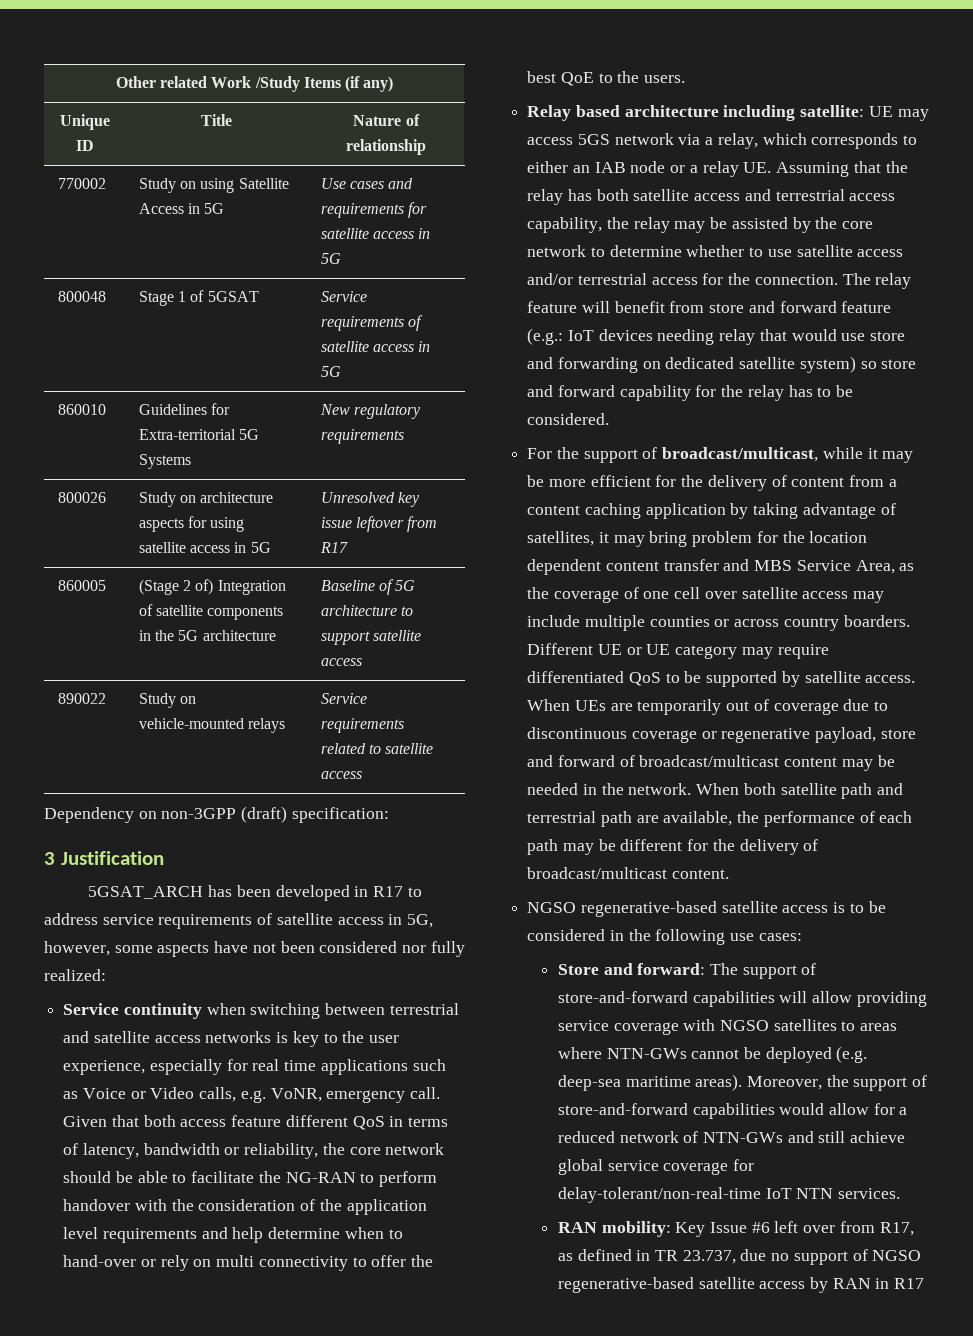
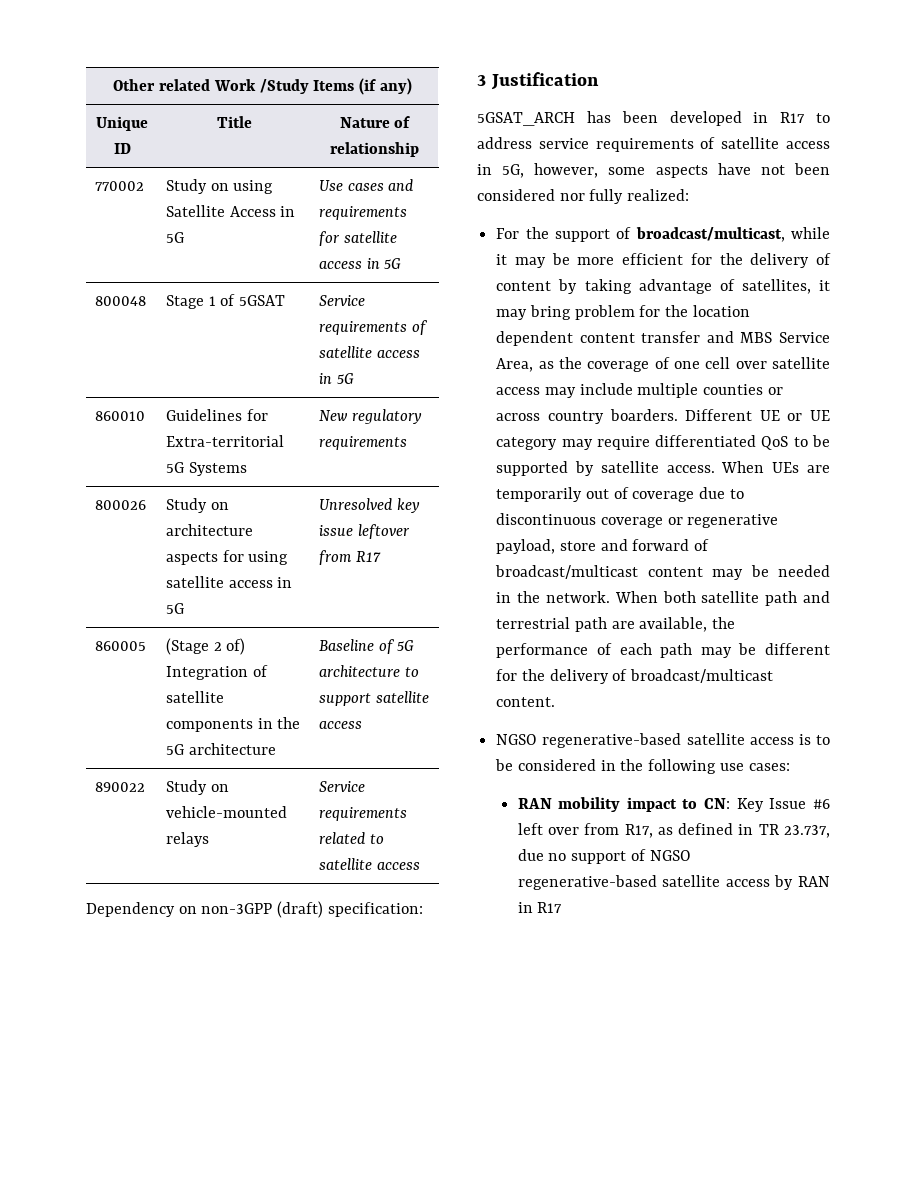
- Service continuity when switching between terrestrial and satellite access networks is key to the user experience, especially for real time applications such as Voice or Video calls, e.g. VoNR, emergency call. Given that both access feature different QoS in terms of latency, bandwidth or reliability, the core network should be able to facilitate the NG-RAN to perform handover with the consideration of the application level requirements and help determine when to hand-over or rely on multi connectivity to offer the best QoE to the users.
- Relay based architecture including satellite: UE may access 5GS network via a relay, which corresponds to either an IAB node or a relay UE. Assuming that the relay has both satellite access and terrestrial access capability, the relay may be assisted by the core network to determine whether to use satellite access and/or terrestrial access for the connection. The relay feature will benefit from store and forward feature (e.g.: IoT devices needing relay that would use store and forwarding on dedicated satellite system) so store and forward capability for the relay has to be considered.
- For the support of broadcast/multicast, while it may be more efficient for the delivery of content from a content caching application by taking advantage of satellites, it may bring problem for the location dependent content transfer and MBS Service Area, as the coverage of one cell over satellite access may include multiple counties or across country boarders.
+ For the support of broadcast/multicast, while it may be more efficient for the delivery of content by taking advantage of satellites, it may bring problem for the location dependent content transfer and MBS Service Area, as the coverage of one cell over satellite access may include multiple counties or across country boarders.
- Store and forward: The support of store-and-forward capabilities will allow providing service coverage with NGSO satellites to areas where NTN-GWs cannot be deployed (e.g. deep-sea maritime areas). Moreover, the support of store-and-forward capabilities would allow for a reduced network of NTN-GWs and still achieve global service coverage for delay-tolerant/non-real-time IoT NTN services.
- RAN mobility: Key Issue #6 left over from R17, as defined in TR 23.737, due no support of NGSO regenerative-based satellite access by RAN in R17
+ RAN mobility impact to CN: Key Issue #6 left over from R17, as defined in TR 23.737, due no support of NGSO regenerative-based satellite access by RAN in R17

